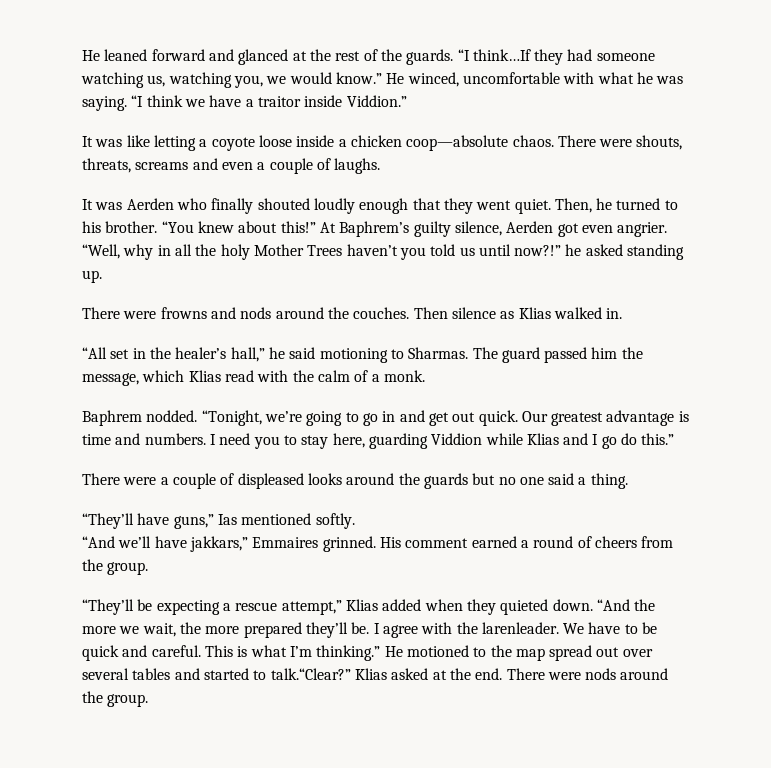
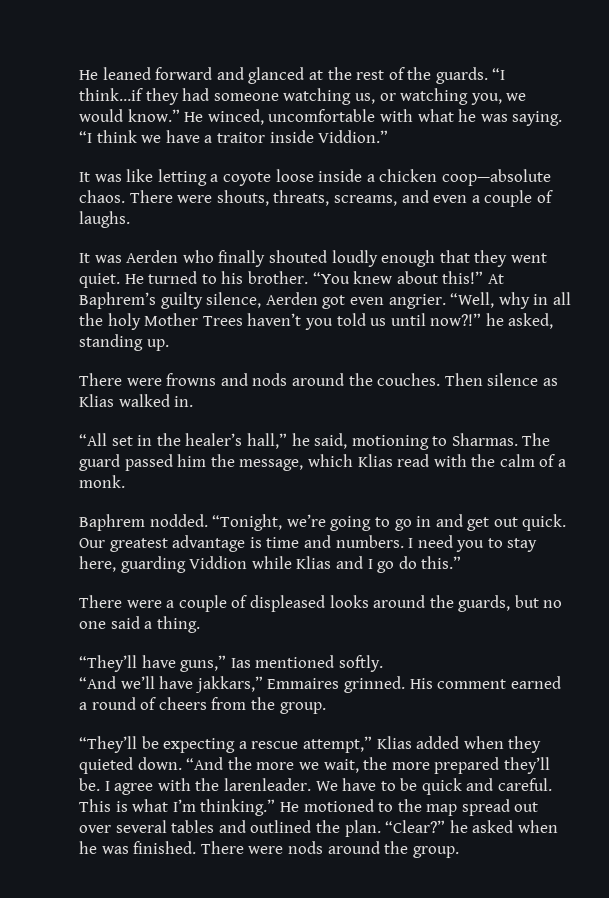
- “I think…If they had someone watching us, watching you, we would know.”
+ “I think…if they had someone watching us, or watching you, we would know.”
- There were shouts, threats, screams and even a couple of laughs.
+ There were shouts, threats, screams, and even a couple of laughs.
- Then, he turned to his brother.
+ He turned to his brother.
- “Well, why in all the holy Mother Trees haven’t you told us until now?!” he asked standing up.
+ “Well, why in all the holy Mother Trees haven’t you told us until now?!” he asked, standing up.
- “All set in the healer’s hall,” he said motioning to Sharmas.
+ “All set in the healer’s hall,” he said, motioning to Sharmas.
- There were a couple of displeased looks around the guards but no one said a thing.
+ There were a couple of displeased looks around the guards, but no one said a thing.
- He motioned to the map spread out over several tables and started to talk.“Clear?” Klias asked at the end.
+ He motioned to the map spread out over several tables and outlined the plan. “Clear?” he asked when he was finished.

